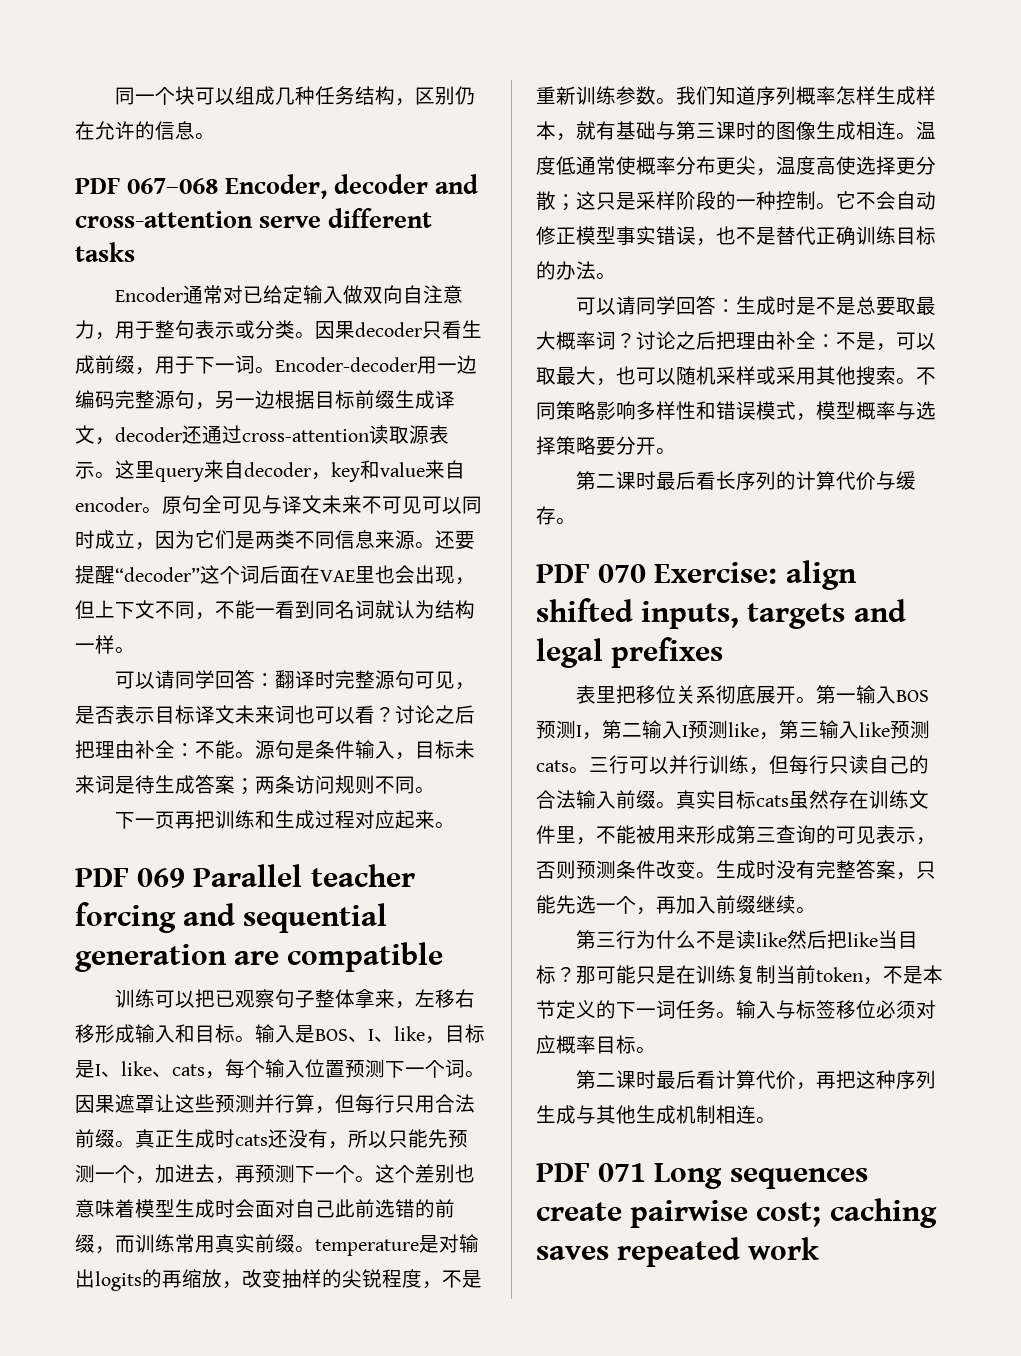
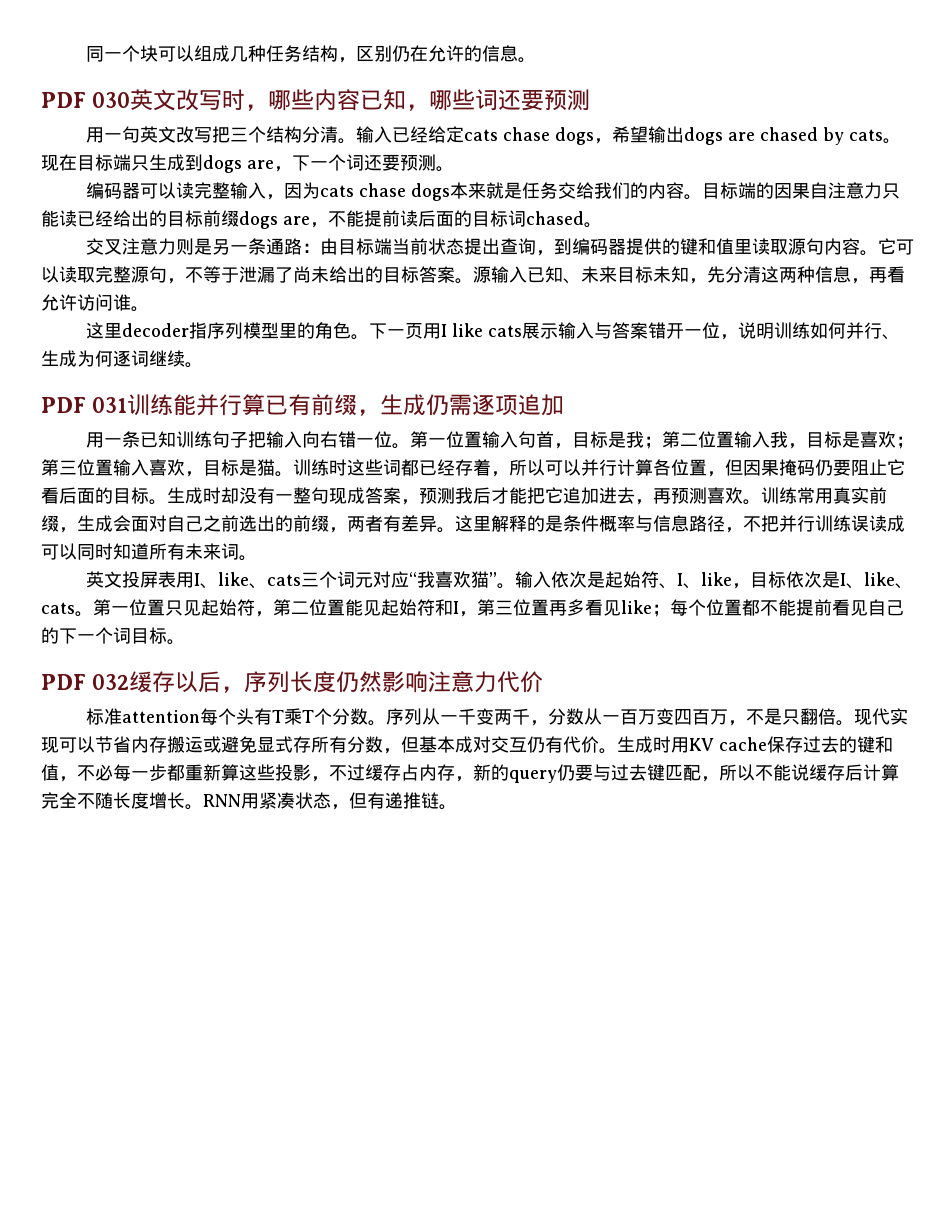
- PDF 067–068 Encoder, decoder and cross-attention serve different tasks
- Encoder通常对已给定输入做双向自注意力，用于整句表示或分类。因果decoder只看生成前缀，用于下一词。Encoder-decoder用一边编码完整源句，另一边根据目标前缀生成译文，decoder还通过cross-attention读取源表示。这里query来自decoder，key和value来自encoder。原句全可见与译文未来不可见可以同时成立，因为它们是两类不同信息来源。还要提醒“decoder”这个词后面在VAE里也会出现，但上下文不同，不能一看到同名词就认为结构一样。
- 可以请同学回答：翻译时完整源句可见，是否表示目标译文未来词也可以看？讨论之后把理由补全：不能。源句是条件输入，目标未来词是待生成答案；两条访问规则不同。
- 下一页再把训练和生成过程对应起来。
- PDF 069 Parallel teacher forcing and sequential generation are compatible
- 训练可以把已观察句子整体拿来，左移右移形成输入和目标。输入是BOS、I、like，目标是I、like、cats，每个输入位置预测下一个词。因果遮罩让这些预测并行算，但每行只用合法前缀。真正生成时cats还没有，所以只能先预测一个，加进去，再预测下一个。这个差别也意味着模型生成时会面对自己此前选错的前缀，而训练常用真实前缀。temperature是对输出logits的再缩放，改变抽样的尖锐程度，不是重新训练参数。我们知道序列概率怎样生成样本，就有基础与第三课时的图像生成相连。温度低通常使概率分布更尖，温度高使选择更分散；这只是采样阶段的一种控制。它不会自动修正模型事实错误，也不是替代正确训练目标的办法。
- 可以请同学回答：生成时是不是总要取最大概率词？讨论之后把理由补全：不是，可以取最大，也可以随机采样或采用其他搜索。不同策略影响多样性和错误模式，模型概率与选择策略要分开。
- 第二课时最后看长序列的计算代价与缓存。
- PDF 070 Exercise: align shifted inputs, targets and legal prefixes
- 表里把移位关系彻底展开。第一输入BOS预测I，第二输入I预测like，第三输入like预测cats。三行可以并行训练，但每行只读自己的合法输入前缀。真实目标cats虽然存在训练文件里，不能被用来形成第三查询的可见表示，否则预测条件改变。生成时没有完整答案，只能先选一个，再加入前缀继续。
- 第三行为什么不是读like然后把like当目标？那可能只是在训练复制当前token，不是本节定义的下一词任务。输入与标签移位必须对应概率目标。
- 第二课时最后看计算代价，再把这种序列生成与其他生成机制相连。
- PDF 071 Long sequences create pairwise cost; caching saves repeated work
+ PDF 030英文改写时，哪些内容已知，哪些词还要预测
+ 用一句英文改写把三个结构分清。输入已经给定cats chase dogs，希望输出dogs are chased by cats。现在目标端只生成到dogs are，下一个词还要预测。
+ 编码器可以读完整输入，因为cats chase dogs本来就是任务交给我们的内容。目标端的因果自注意力只能读已经给出的目标前缀dogs are，不能提前读后面的目标词chased。
+ 交叉注意力则是另一条通路：由目标端当前状态提出查询，到编码器提供的键和值里读取源句内容。它可以读取完整源句，不等于泄漏了尚未给出的目标答案。源输入已知、未来目标未知，先分清这两种信息，再看允许访问谁。
+ 这里decoder指序列模型里的角色。下一页用I like cats展示输入与答案错开一位，说明训练如何并行、生成为何逐词继续。
+ PDF 031训练能并行算已有前缀，生成仍需逐项追加
+ 用一条已知训练句子把输入向右错一位。第一位置输入句首，目标是我；第二位置输入我，目标是喜欢；第三位置输入喜欢，目标是猫。训练时这些词都已经存着，所以可以并行计算各位置，但因果掩码仍要阻止它看后面的目标。生成时却没有一整句现成答案，预测我后才能把它追加进去，再预测喜欢。训练常用真实前缀，生成会面对自己之前选出的前缀，两者有差异。这里解释的是条件概率与信息路径，不把并行训练误读成可以同时知道所有未来词。
+ 英文投屏表用I、like、cats三个词元对应“我喜欢猫”。输入依次是起始符、I、like，目标依次是I、like、cats。第一位置只见起始符，第二位置能见起始符和I，第三位置再多看见like；每个位置都不能提前看见自己的下一个词目标。
+ PDF 032缓存以后，序列长度仍然影响注意力代价
+ 标准attention每个头有T乘T个分数。序列从一千变两千，分数从一百万变四百万，不是只翻倍。现代实现可以节省内存搬运或避免显式存所有分数，但基本成对交互仍有代价。生成时用KV cache保存过去的键和值，不必每一步都重新算这些投影，不过缓存占内存，新的query仍要与过去键匹配，所以不能说缓存后计算完全不随长度增长。RNN用紧凑状态，但有递推链。

